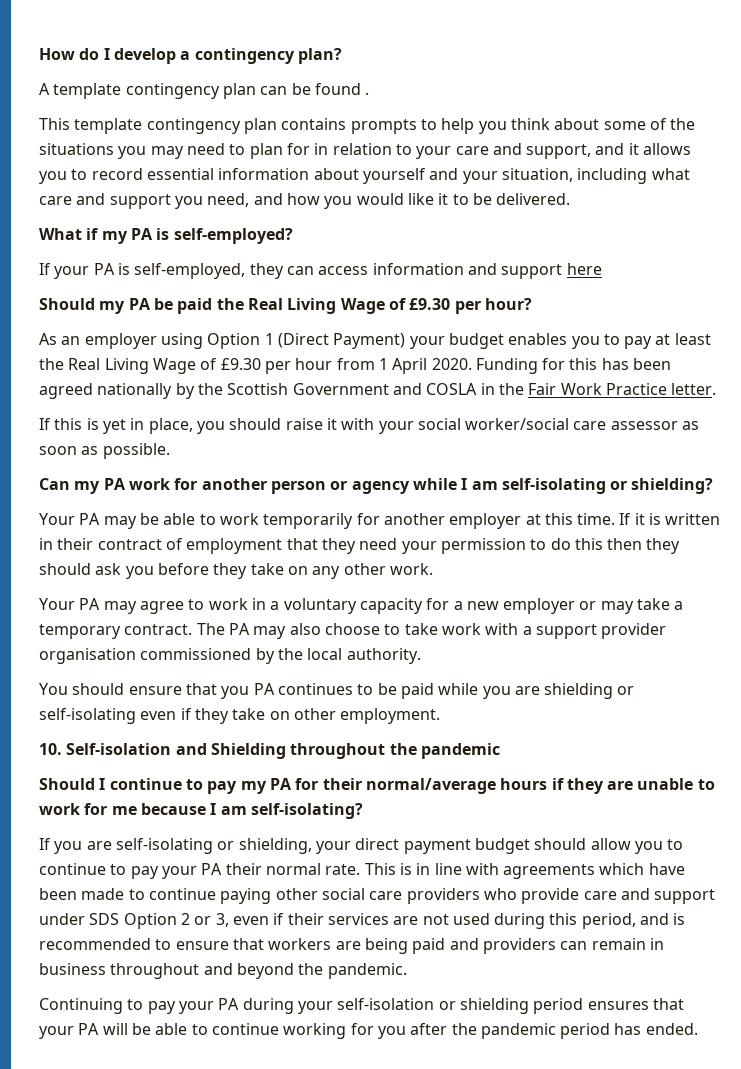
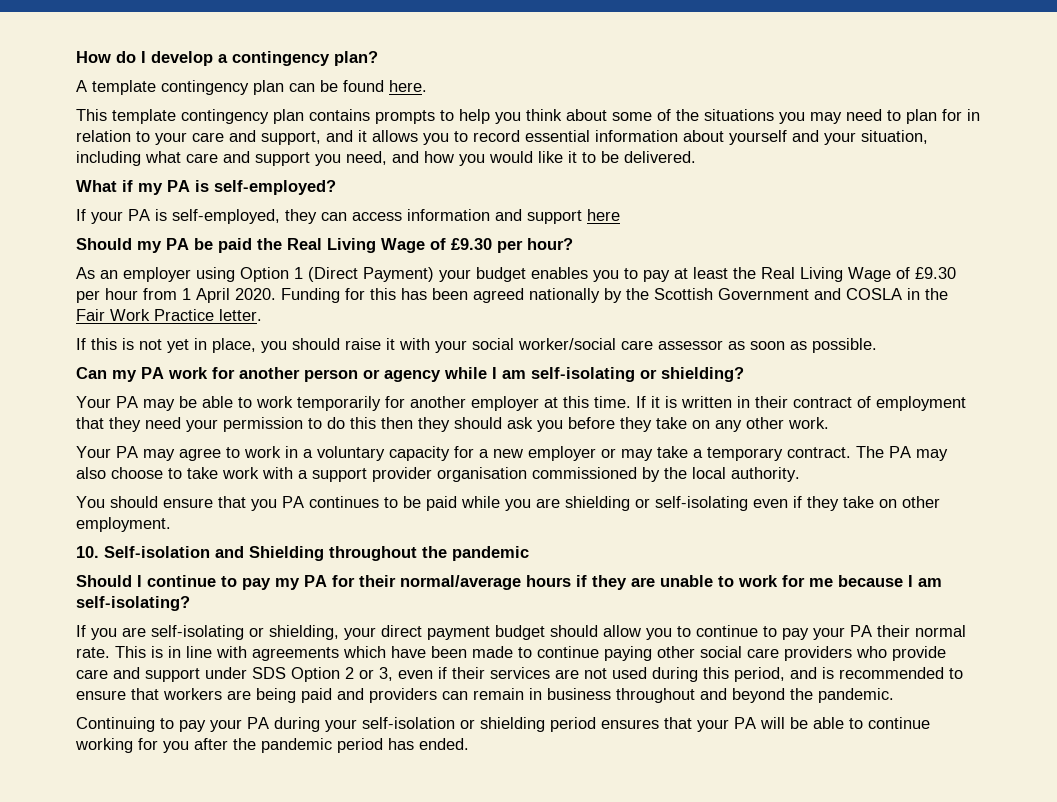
- A template contingency plan can be found .
+ A template contingency plan can be found here.
- If this is yet in place, you should raise it with your social worker/social care assessor as soon as possible.
+ If this is not yet in place, you should raise it with your social worker/social care assessor as soon as possible.

